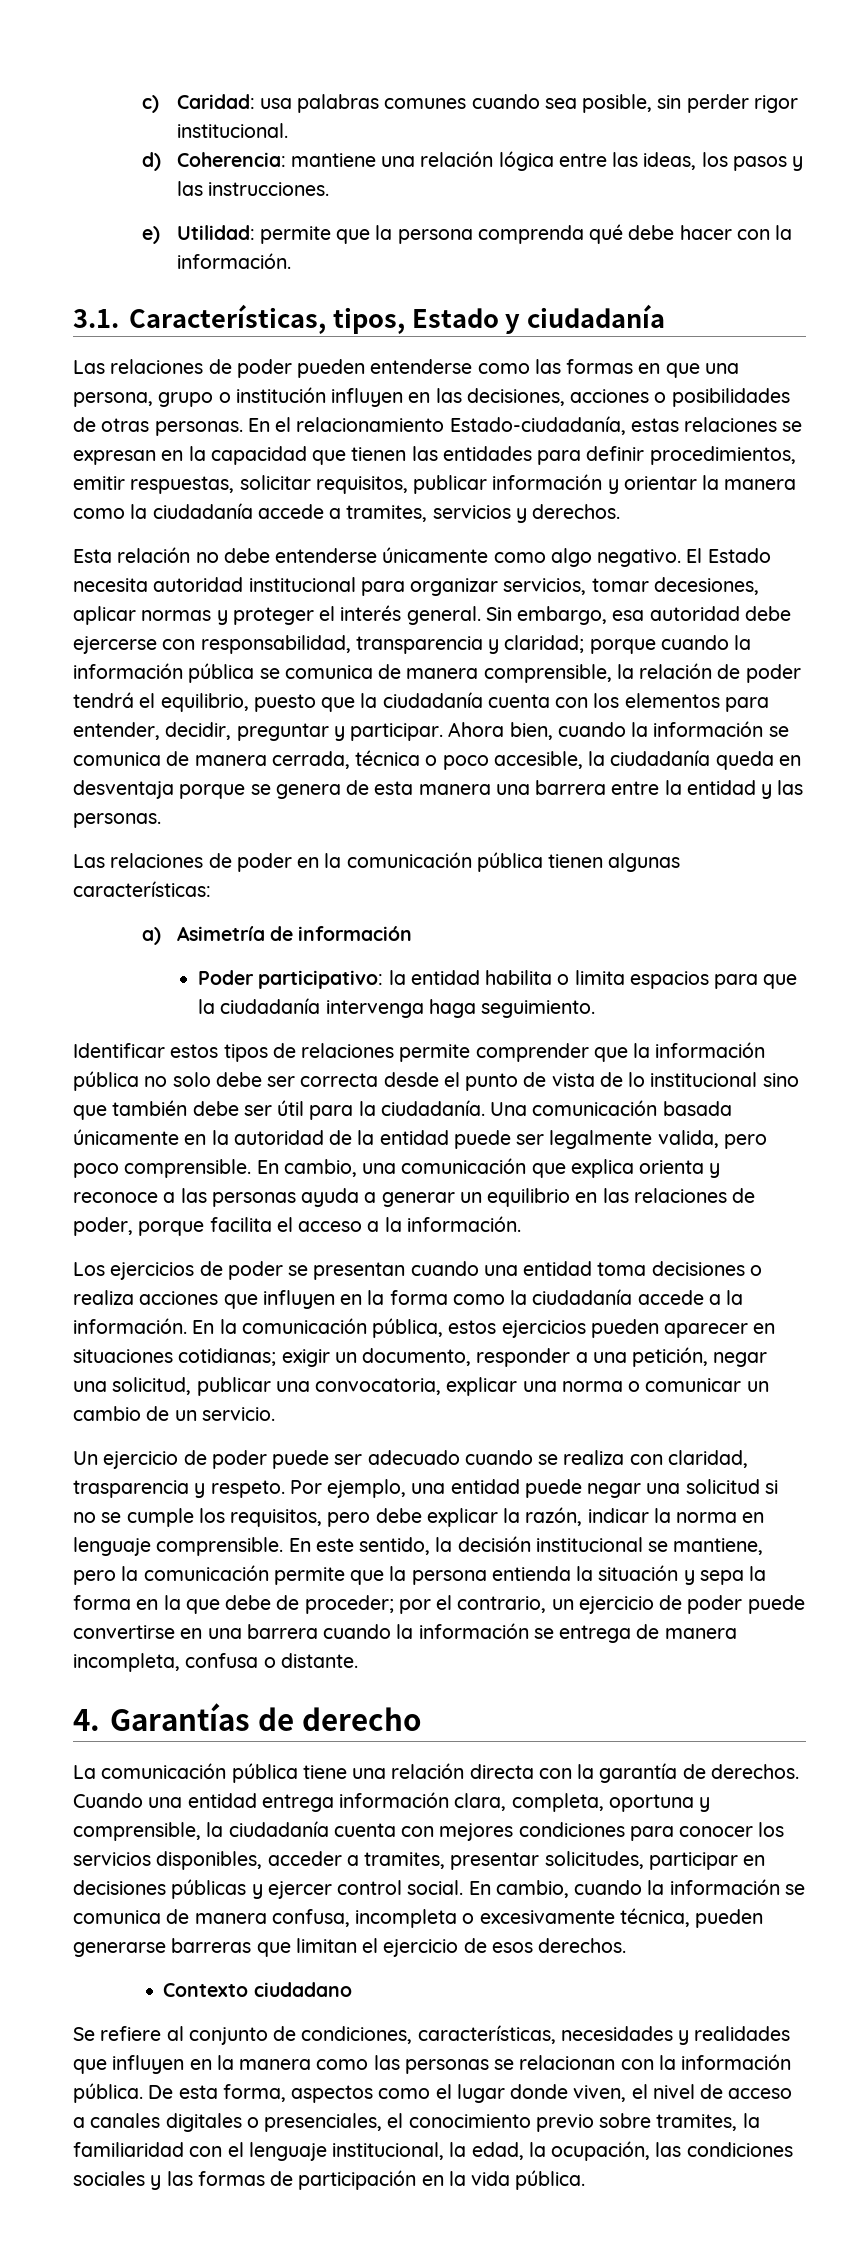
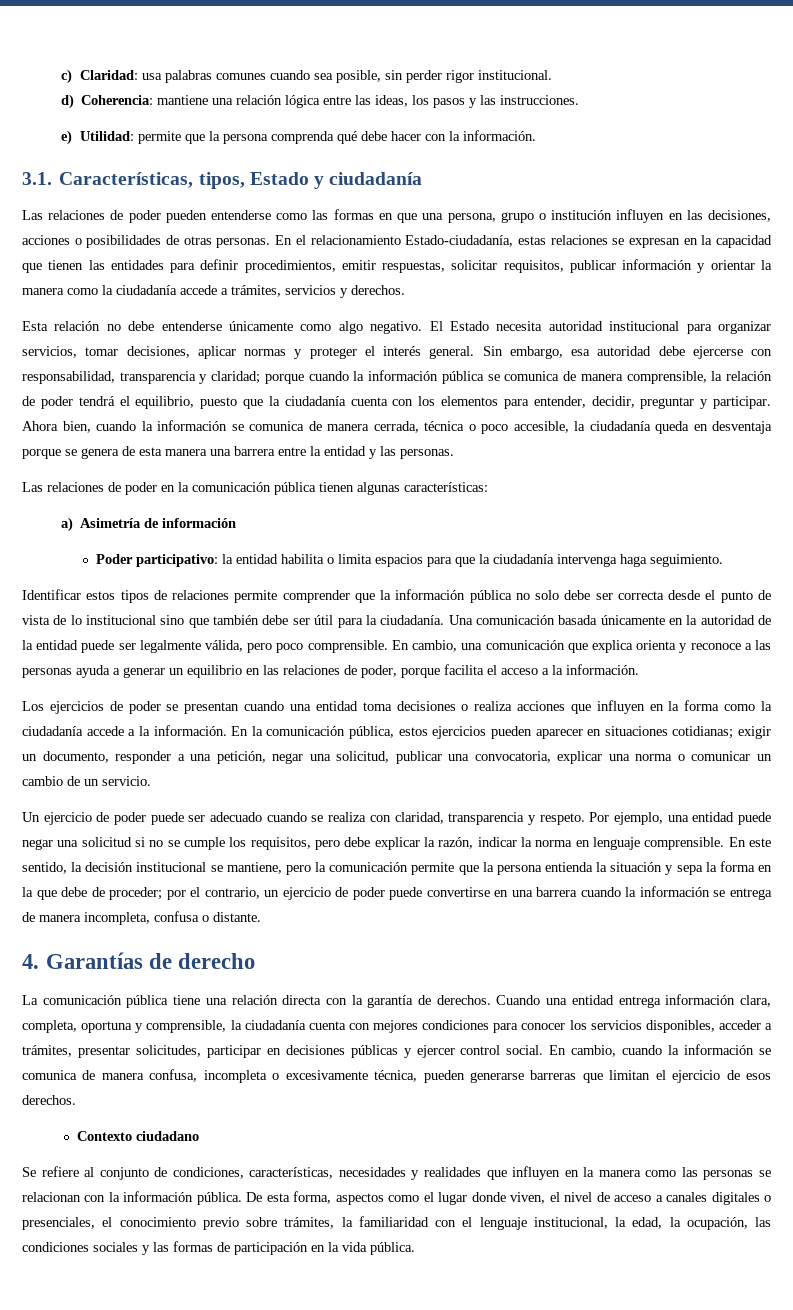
- c) Caridad: usa palabras comunes cuando sea posible, sin perder rigor institucional.
+ c) Claridad: usa palabras comunes cuando sea posible, sin perder rigor institucional.
- En el relacionamiento Estado-ciudadanía, estas relaciones se expresan en la capacidad que tienen las entidades para definir procedimientos, emitir respuestas, solicitar requisitos, publicar información y orientar la manera como la ciudadanía accede a tramites, servicios y derechos.
+ En el relacionamiento Estado-ciudadanía, estas relaciones se expresan en la capacidad que tienen las entidades para definir procedimientos, emitir respuestas, solicitar requisitos, publicar información y orientar la manera como la ciudadanía accede a trámites, servicios y derechos.
- El Estado necesita autoridad institucional para organizar servicios, tomar decesiones, aplicar normas y proteger el interés general.
+ El Estado necesita autoridad institucional para organizar servicios, tomar decisiones, aplicar normas y proteger el interés general.
- Una comunicación basada únicamente en la autoridad de la entidad puede ser legalmente valida, pero poco comprensible.
+ Una comunicación basada únicamente en la autoridad de la entidad puede ser legalmente válida, pero poco comprensible.
- Un ejercicio de poder puede ser adecuado cuando se realiza con claridad, trasparencia y respeto.
+ Un ejercicio de poder puede ser adecuado cuando se realiza con claridad, transparencia y respeto.
- Cuando una entidad entrega información clara, completa, oportuna y comprensible, la ciudadanía cuenta con mejores condiciones para conocer los servicios disponibles, acceder a tramites, presentar solicitudes, participar en decisiones públicas y ejercer control social.
+ Cuando una entidad entrega información clara, completa, oportuna y comprensible, la ciudadanía cuenta con mejores condiciones para conocer los servicios disponibles, acceder a trámites, presentar solicitudes, participar en decisiones públicas y ejercer control social.
- De esta forma, aspectos como el lugar donde viven, el nivel de acceso a canales digitales o presenciales, el conocimiento previo sobre tramites, la familiaridad con el lenguaje institucional, la edad, la ocupación, las condiciones sociales y las formas de participación en la vida pública.
+ De esta forma, aspectos como el lugar donde viven, el nivel de acceso a canales digitales o presenciales, el conocimiento previo sobre trámites, la familiaridad con el lenguaje institucional, la edad, la ocupación, las condiciones sociales y las formas de participación en la vida pública.

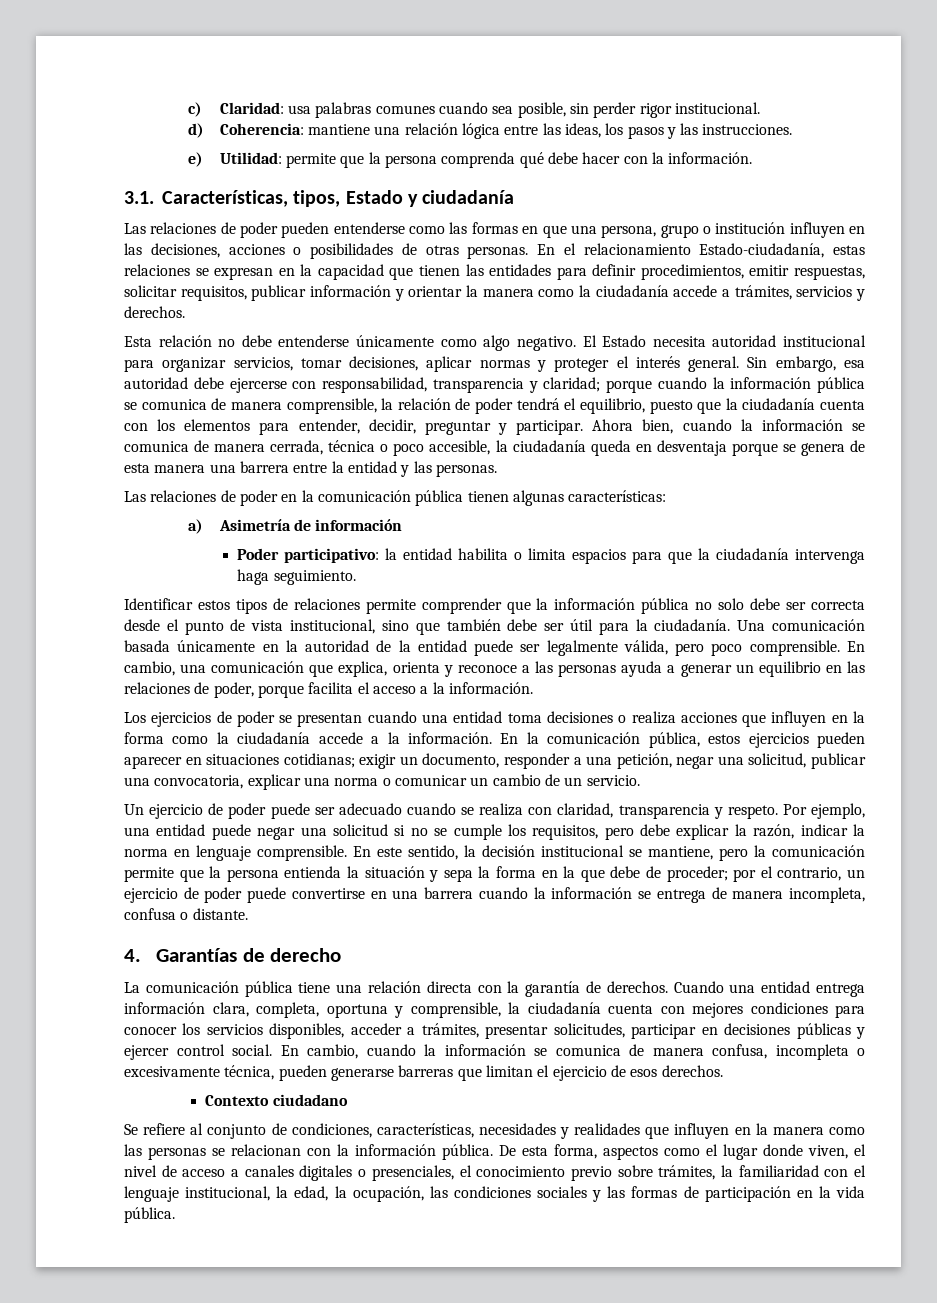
- Identificar estos tipos de relaciones permite comprender que la información pública no solo debe ser correcta desde el punto de vista de lo institucional sino que también debe ser útil para la ciudadanía.
+ Identificar estos tipos de relaciones permite comprender que la información pública no solo debe ser correcta desde el punto de vista institucional, sino que también debe ser útil para la ciudadanía.
- En cambio, una comunicación que explica orienta y reconoce a las personas ayuda a generar un equilibrio en las relaciones de poder, porque facilita el acceso a la información.
+ En cambio, una comunicación que explica, orienta y reconoce a las personas ayuda a generar un equilibrio en las relaciones de poder, porque facilita el acceso a la información.

